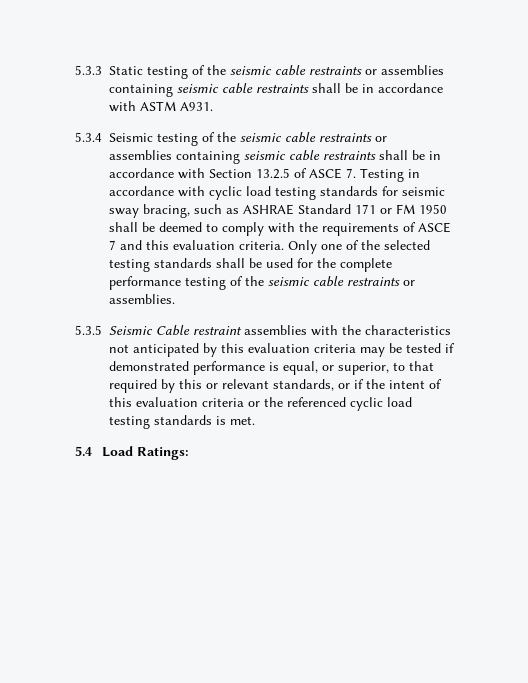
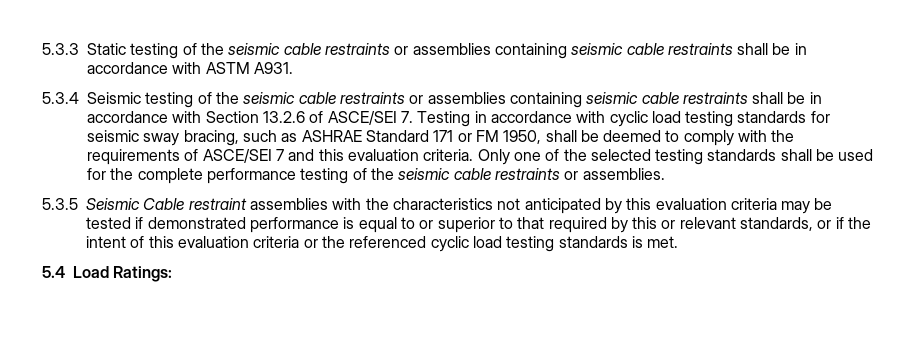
- 5.3.4 Seismic testing of the seismic cable restraints or assemblies containing seismic cable restraints shall be in accordance with Section 13.2.5 of ASCE 7. Testing in accordance with cyclic load testing standards for seismic sway bracing, such as ASHRAE Standard 171 or FM 1950 shall be deemed to comply with the requirements of ASCE 7 and this evaluation criteria.
+ 5.3.4 Seismic testing of the seismic cable restraints or assemblies containing seismic cable restraints shall be in accordance with Section 13.2.6 of ASCE/SEI 7. Testing in accordance with cyclic load testing standards for seismic sway bracing, such as ASHRAE Standard 171 or FM 1950, shall be deemed to comply with the requirements of ASCE/SEI 7 and this evaluation criteria.
- 5.3.5 Seismic Cable restraint assemblies with the characteristics not anticipated by this evaluation criteria may be tested if demonstrated performance is equal, or superior, to that required by this or relevant standards, or if the intent of this evaluation criteria or the referenced cyclic load testing standards is met.
+ 5.3.5 Seismic Cable restraint assemblies with the characteristics not anticipated by this evaluation criteria may be tested if demonstrated performance is equal to or superior to that required by this or relevant standards, or if the intent of this evaluation criteria or the referenced cyclic load testing standards is met.

